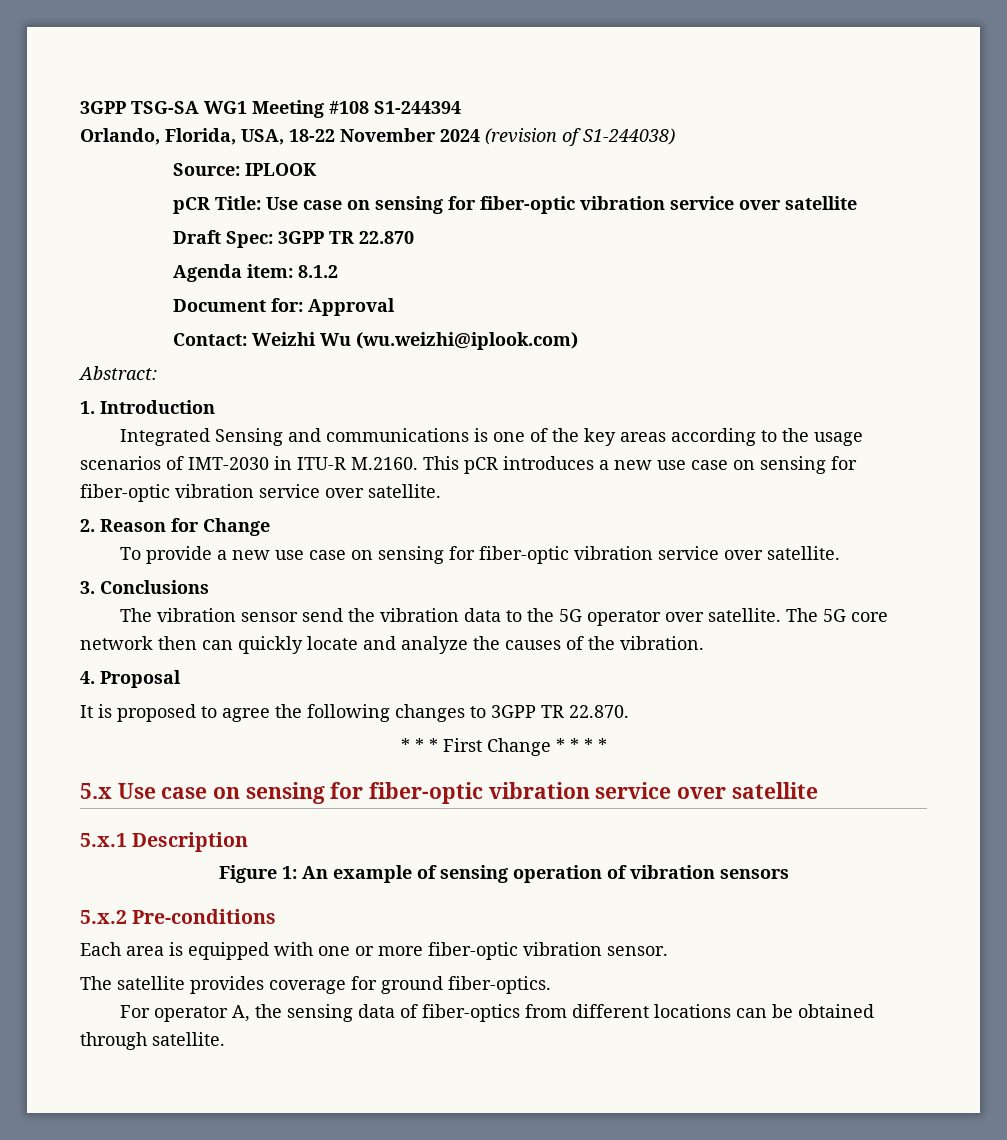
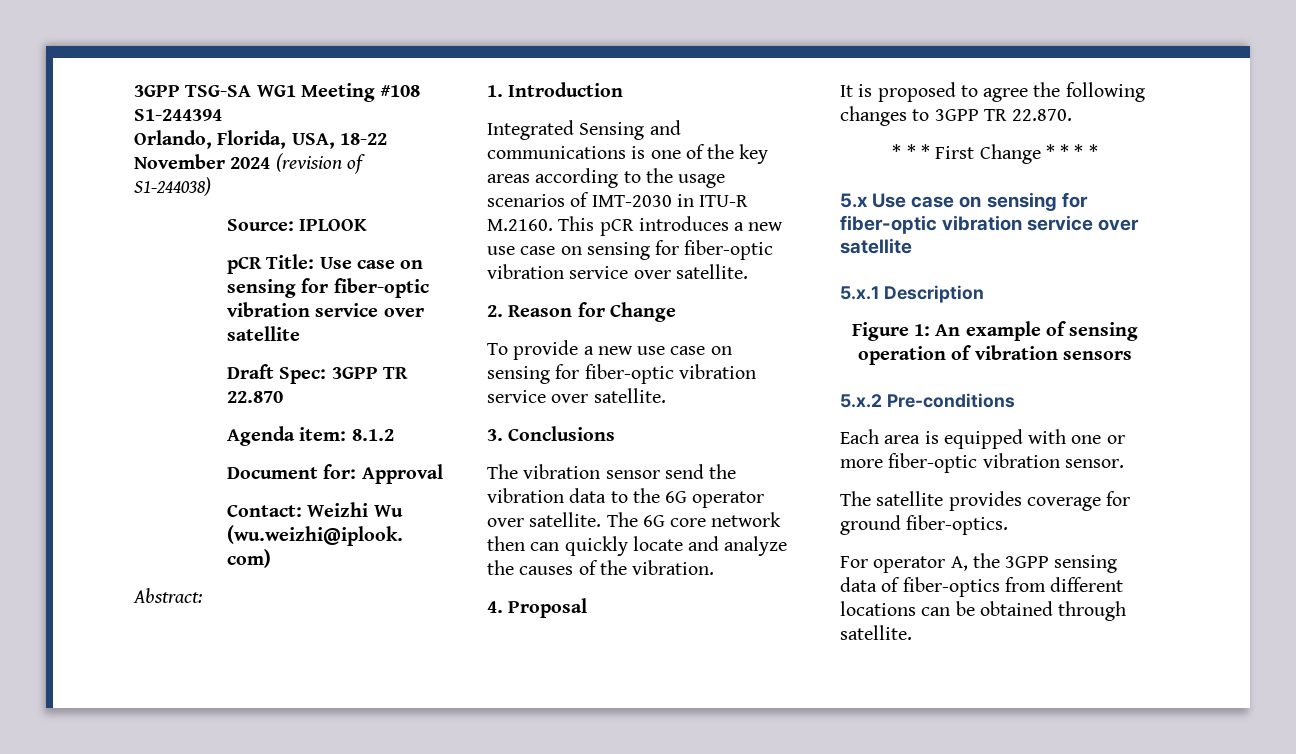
- The vibration sensor send the vibration data to the 5G operator over satellite.
+ The vibration sensor send the vibration data to the 6G operator over satellite.
- The 5G core network then can quickly locate and analyze the causes of the vibration.
+ The 6G core network then can quickly locate and analyze the causes of the vibration.
- For operator A, the sensing data of fiber-optics from different locations can be obtained through satellite.
+ For operator A, the 3GPP sensing data of fiber-optics from different locations can be obtained through satellite.

